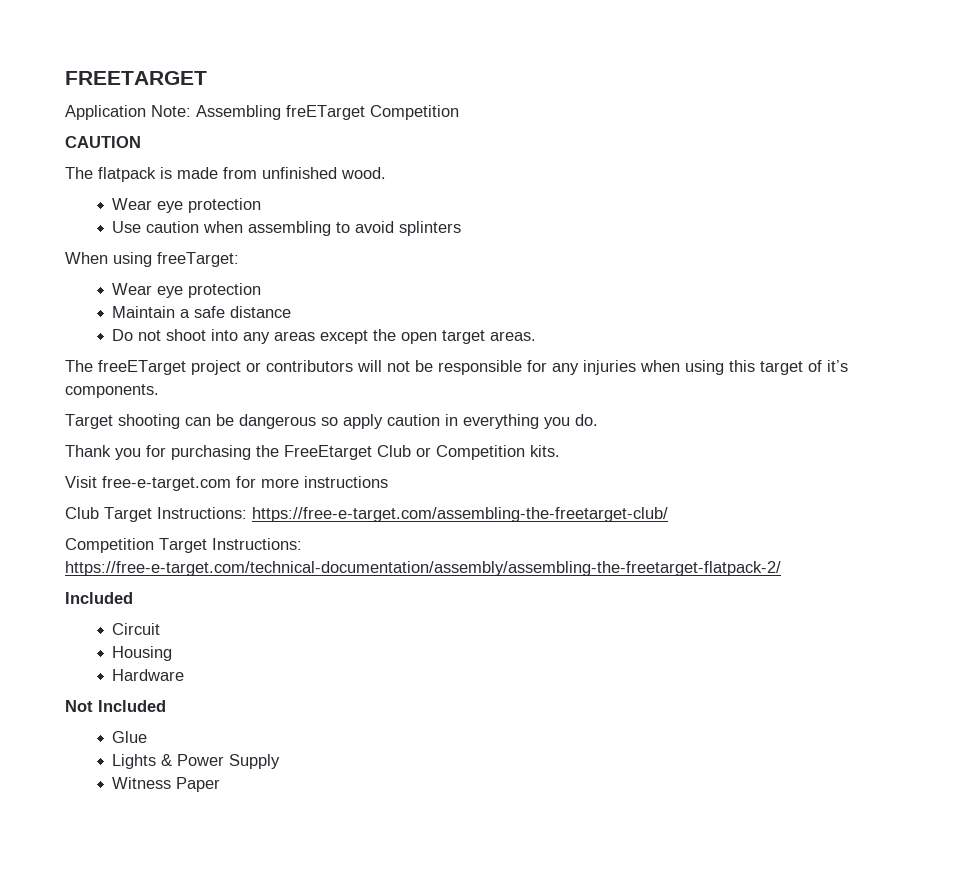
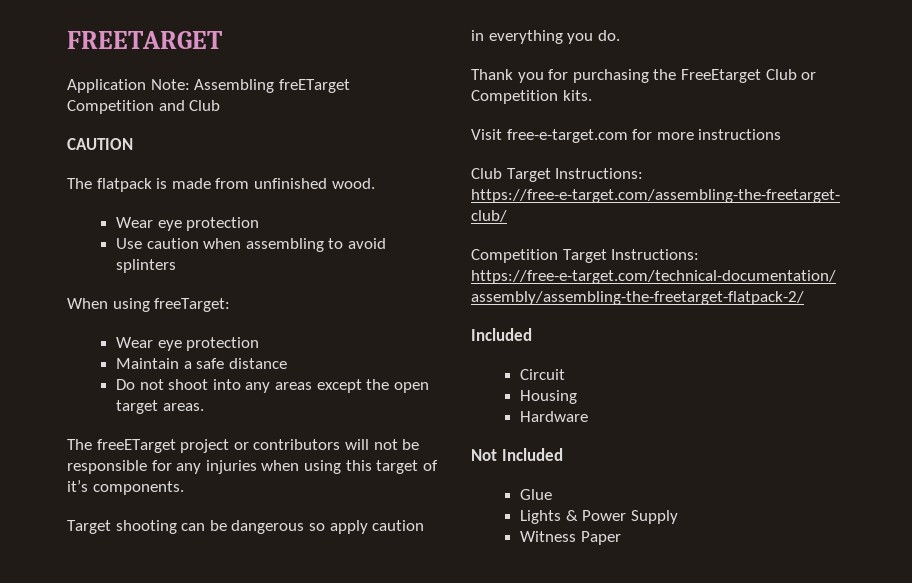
- Application Note: Assembling freETarget Competition
+ Application Note: Assembling freETarget Competition and Club

